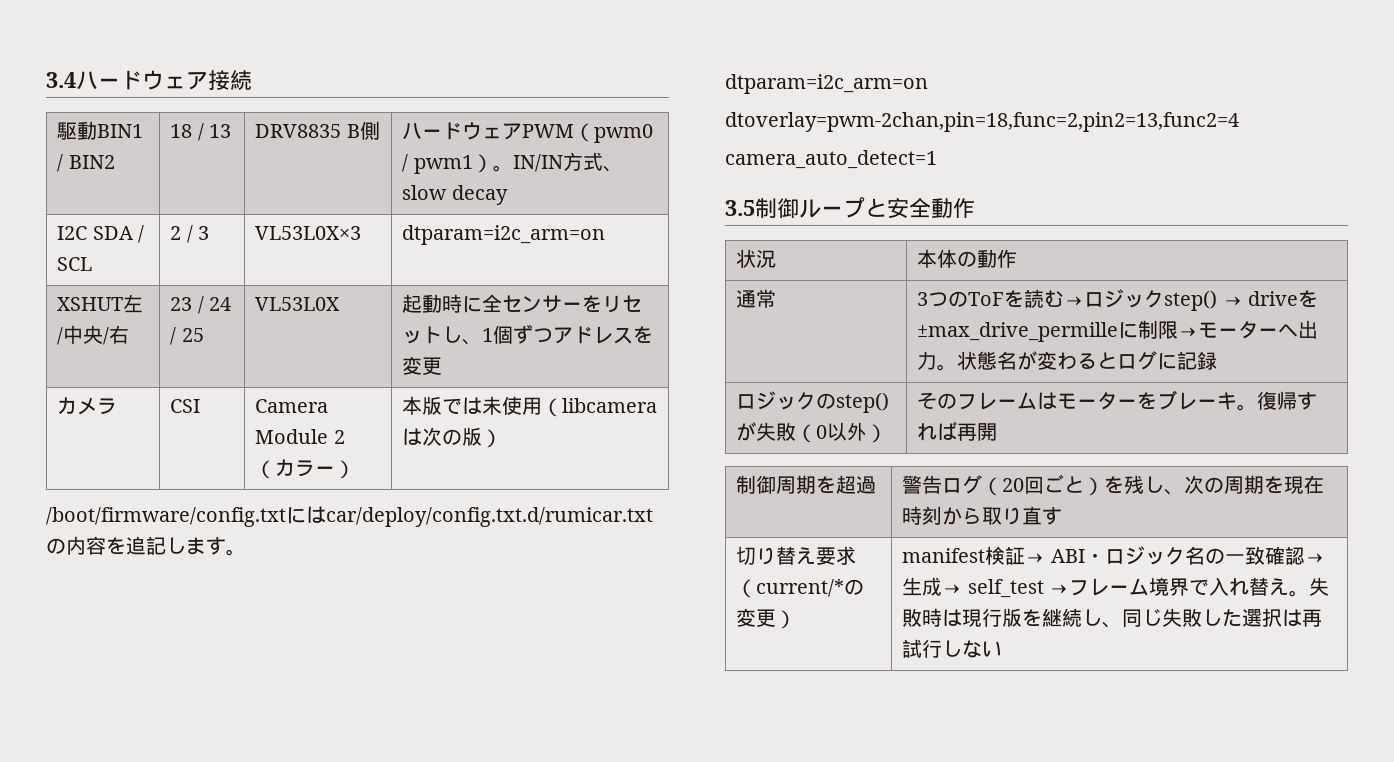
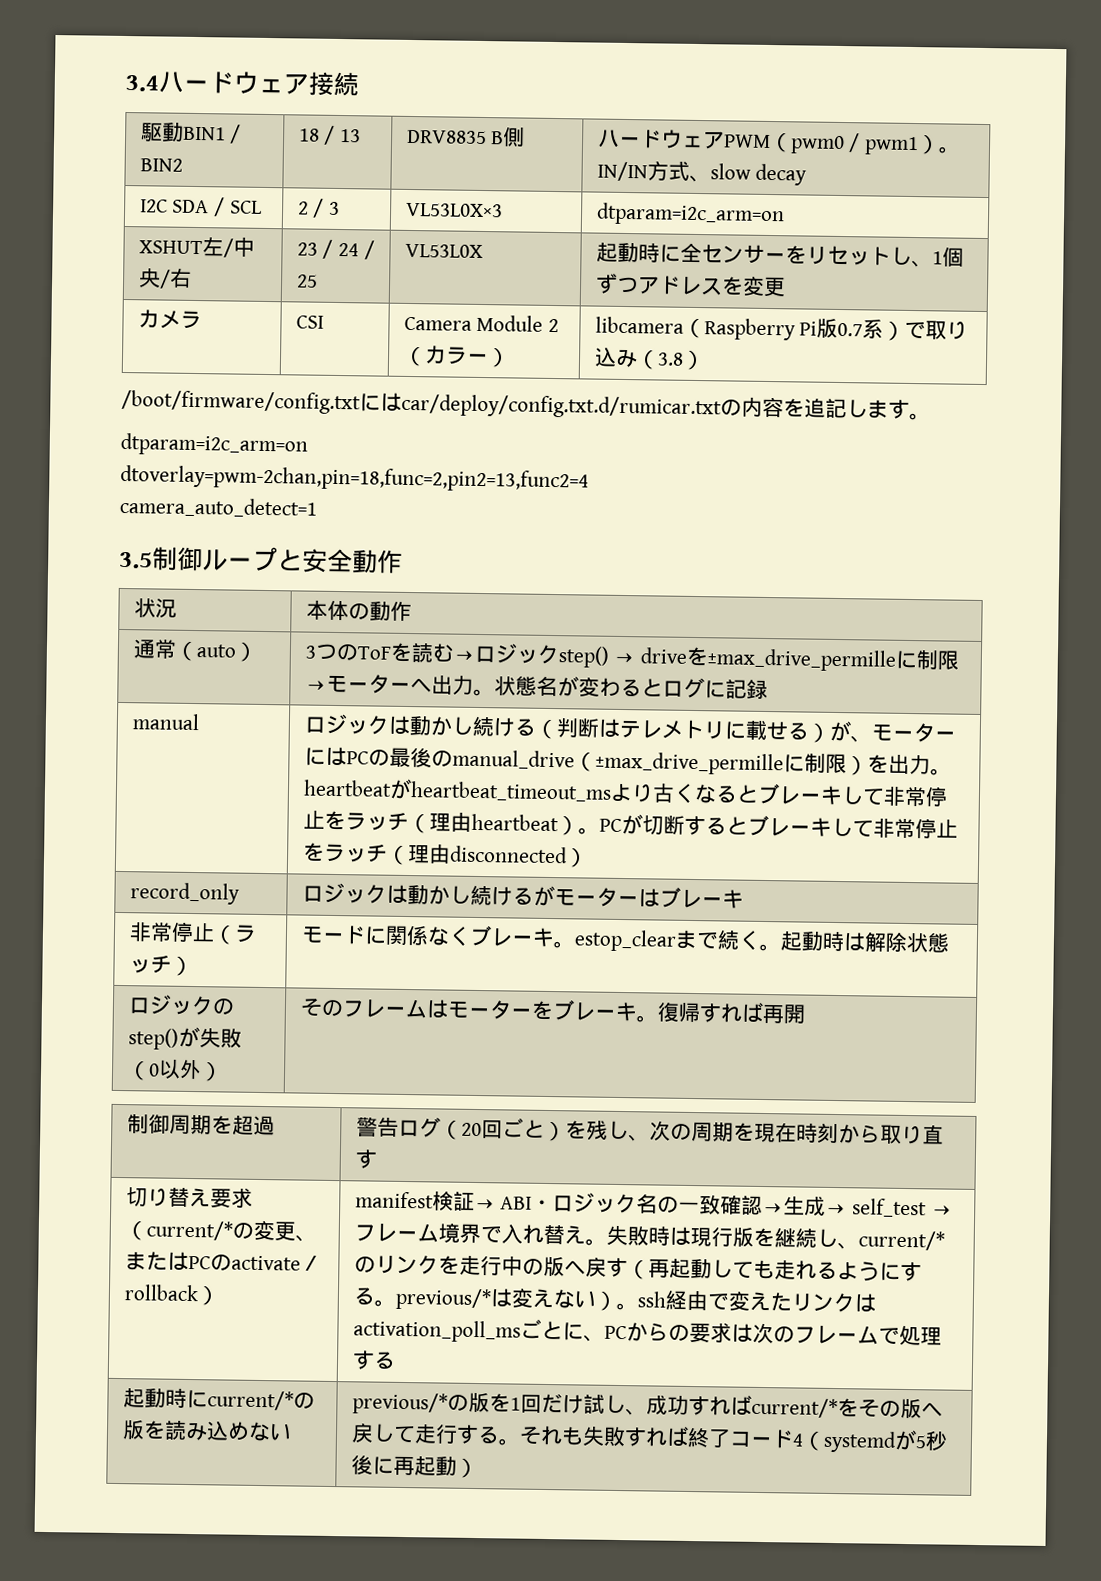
- カメラ | CSI | Camera Module 2（カラー） | 本版では未使用（libcameraは次の版）
+ カメラ | CSI | Camera Module 2（カラー） | libcamera（Raspberry Pi版0.7系）で取り込み（3.8）
- 通常 | 3つのToFを読む→ロジックstep() → driveを±max_drive_permilleに制限→モーターへ出力。状態名が変わるとログに記録
+ 通常（auto） | 3つのToFを読む→ロジックstep() → driveを±max_drive_permilleに制限→モーターへ出力。状態名が変わるとログに記録
+ manual | ロジックは動かし続ける（判断はテレメトリに載せる）が、モーターにはPCの最後のmanual_drive（±max_drive_permilleに制限）を出力。heartbeatがheartbeat_timeout_msより古くなるとブレーキして非常停止をラッチ（理由heartbeat）。PCが切断するとブレーキして非常停止をラッチ（理由disconnected）
+ record_only | ロジックは動かし続けるがモーターはブレーキ
+ 非常停止（ラッチ） | モードに関係なくブレーキ。estop_clearまで続く。起動時は解除状態
- 切り替え要求（current/*の変更）
+ 切り替え要求（current/*の変更、またはPCのactivate／rollback）
- 失敗時は現行版を継続し、同じ失敗した選択は再試行しない
+ 失敗時は現行版を継続し、current/*のリンクを走行中の版へ戻す（再起動しても走れるようにする。previous/*は変えない）。ssh経由で変えたリンクはactivation_poll_msごとに、PCからの要求は次のフレームで処理する
+ 起動時にcurrent/*の版を読み込めない | previous/*の版を1回だけ試し、成功すればcurrent/*をその版へ戻して走行する。それも失敗すれば終了コード4（systemdが5秒後に再起動）

